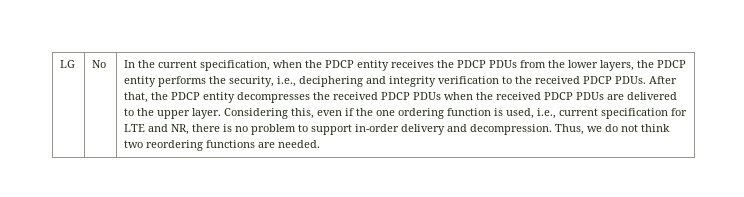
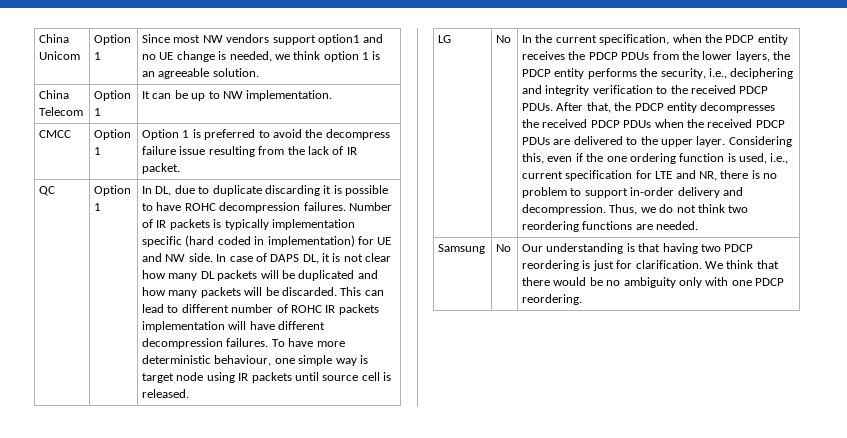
+ China Unicom | Option 1 | Since most NW vendors support option1 and no UE change is needed, we think option 1 is an agreeable solution.
+ China Telecom | Option 1 | It can be up to NW implementation.
+ CMCC | Option 1 | Option 1 is preferred to avoid the decompress failure issue resulting from the lack of IR packet.
+ QC | Option 1 | In DL, due to duplicate discarding it is possible to have ROHC decompression failures. Number of IR packets is typically implementation specific (hard coded in implementation) for UE and NW side. In case of DAPS DL, it is not clear how many DL packets will be duplicated and how many packets will be discarded. This can lead to different number of ROHC IR packets implementation will have different decompression failures. To have more deterministic behaviour, one simple way is target node using IR packets until source cell is released.
+ Samsung | No | Our understanding is that having two PDCP reordering is just for clarification. We think that there would be no ambiguity only with one PDCP reordering.

